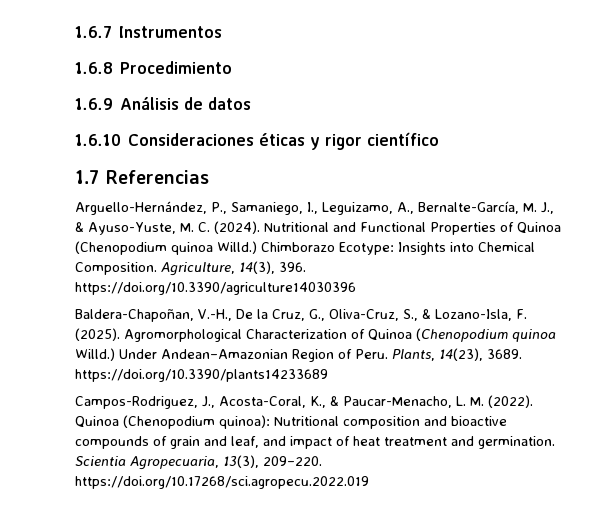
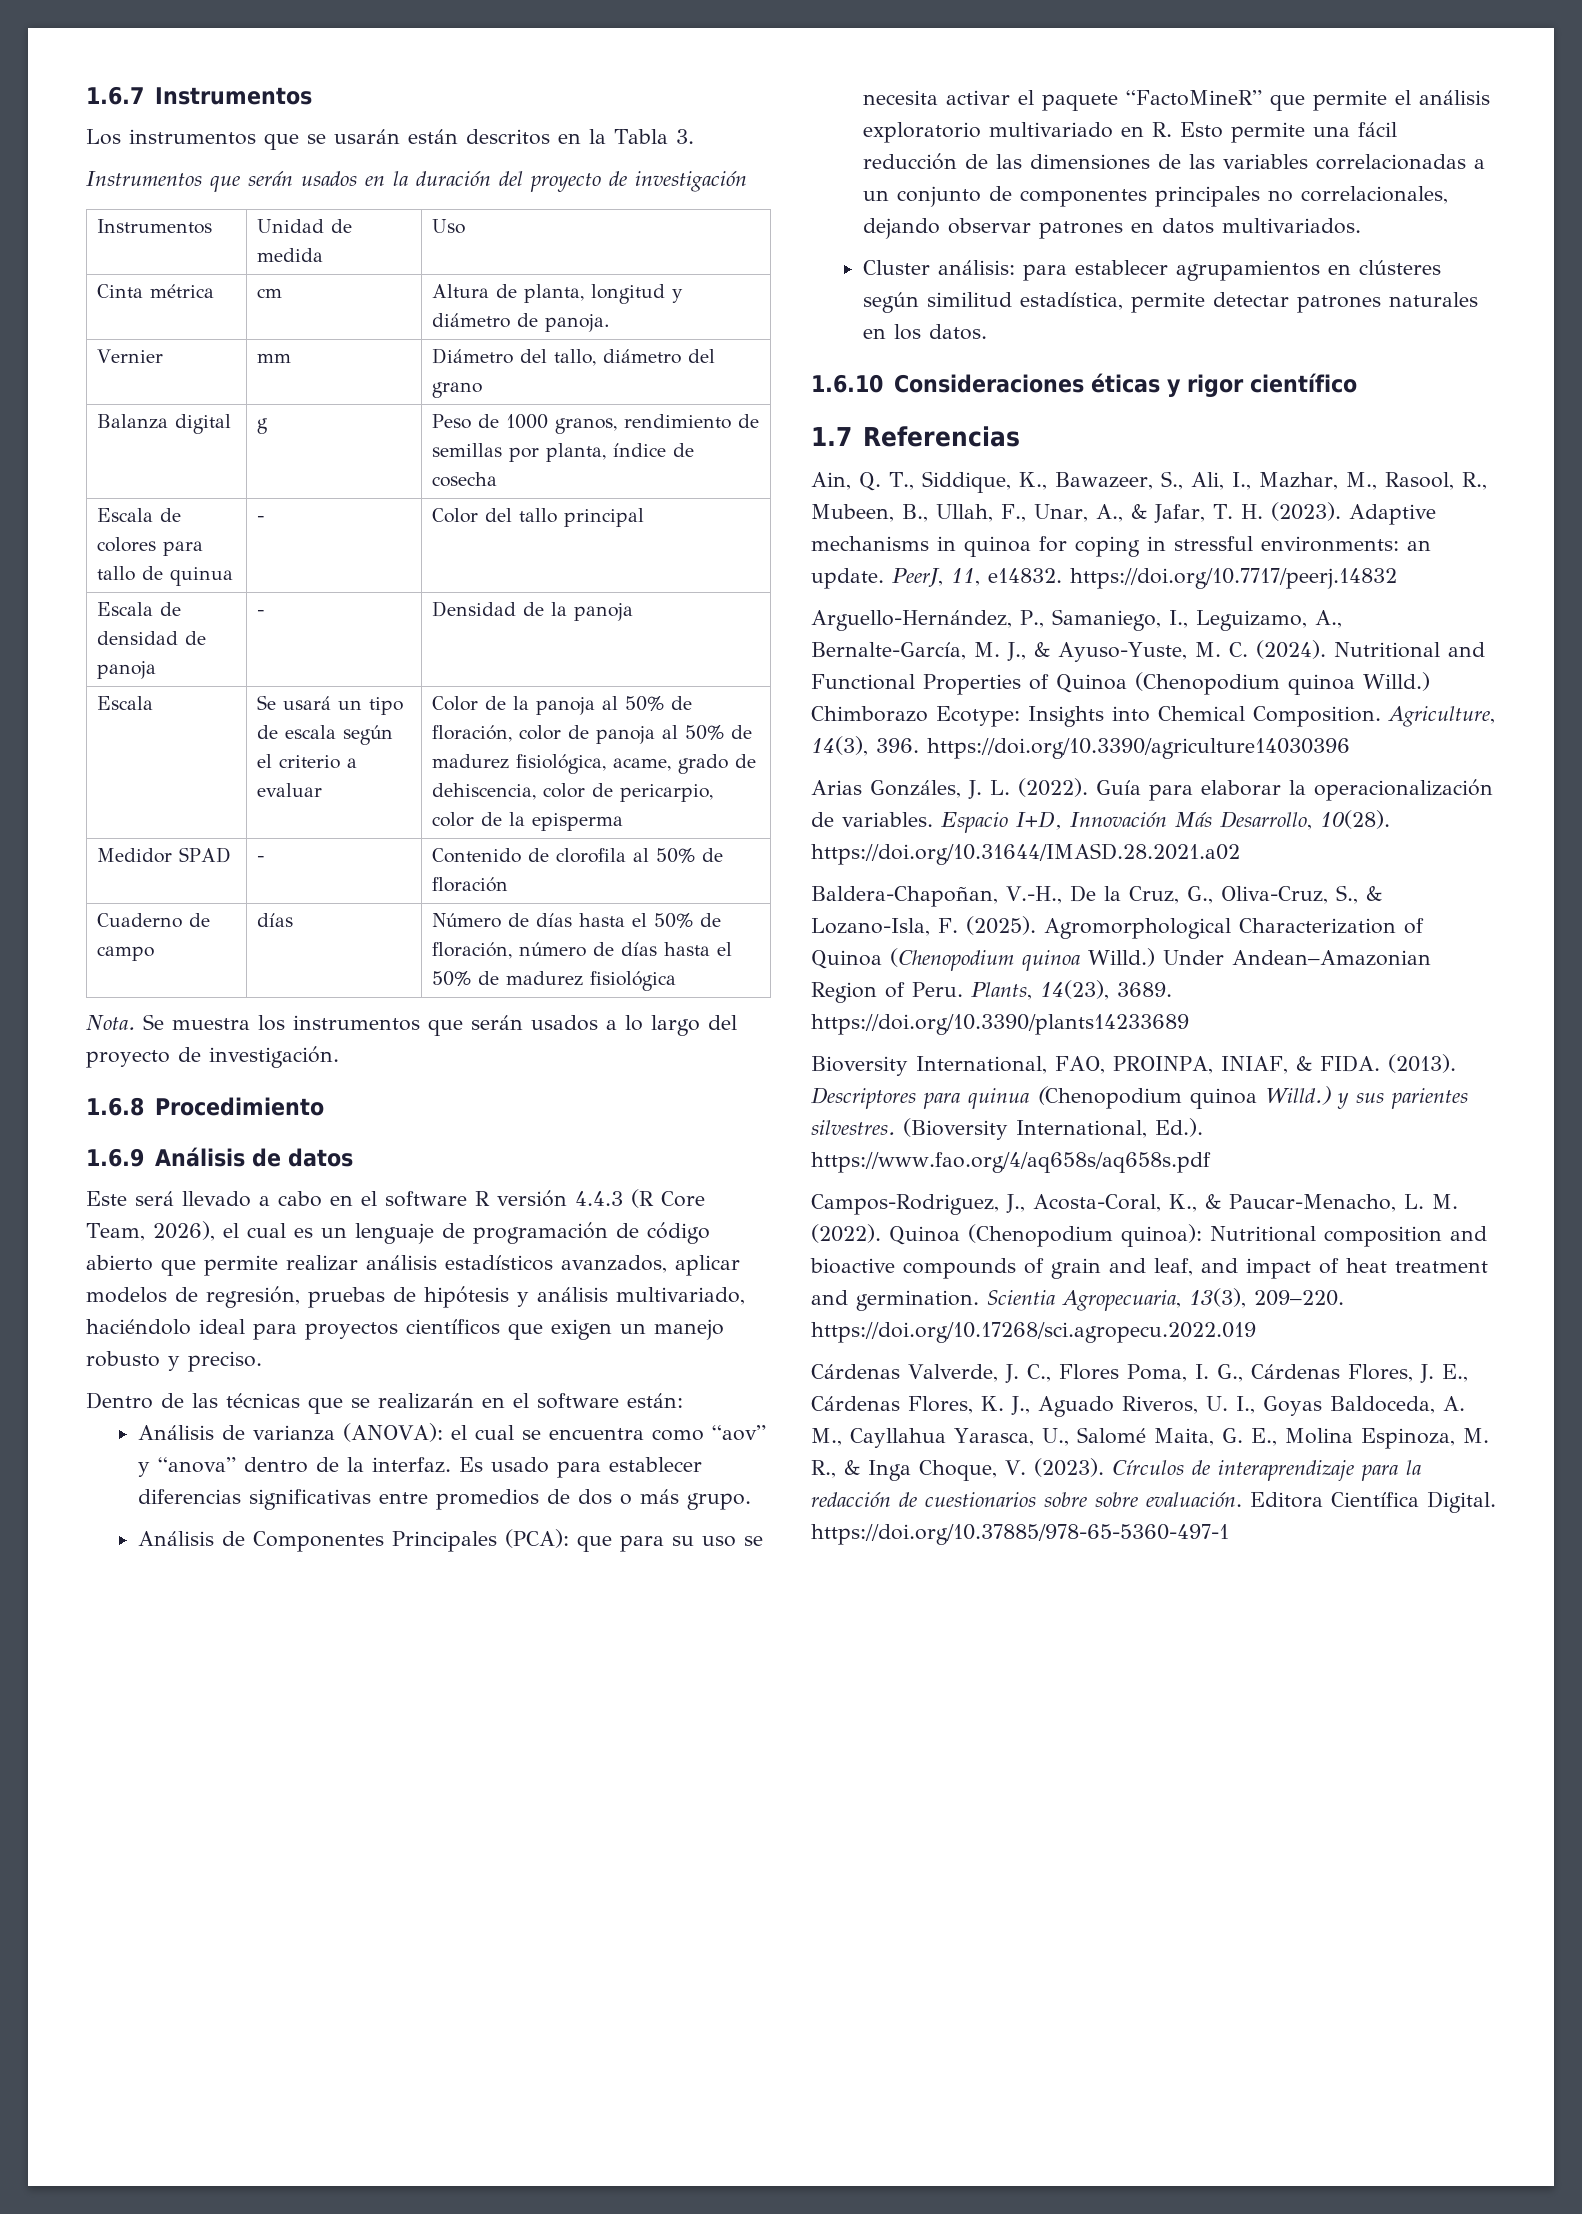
+ Los instrumentos que se usarán están descritos en la Tabla 3.
+ Instrumentos que serán usados en la duración del proyecto de investigación
+ Instrumentos | Unidad de medida | Uso
+ Cinta métrica | cm | Altura de planta, longitud y diámetro de panoja.
+ Vernier | mm | Diámetro del tallo, diámetro del grano
+ Balanza digital | g | Peso de 1000 granos, rendimiento de semillas por planta, índice de cosecha
+ Escala de colores para tallo de quinua | - | Color del tallo principal
+ Escala de densidad de panoja | - | Densidad de la panoja
+ Escala | Se usará un tipo de escala según el criterio a evaluar | Color de la panoja al 50% de floración, color de panoja al 50% de madurez fisiológica, acame, grado de dehiscencia, color de pericarpio, color de la episperma
+ Medidor SPAD | - | Contenido de clorofila al 50% de floración
+ Cuaderno de campo | días | Número de días hasta el 50% de floración, número de días hasta el 50% de madurez fisiológica
+ Nota. Se muestra los instrumentos que serán usados a lo largo del proyecto de investigación.
+ Este será llevado a cabo en el software R versión 4.4.3 (R Core Team, 2026), el cual es un lenguaje de programación de código abierto que permite realizar análisis estadísticos avanzados, aplicar modelos de regresión, pruebas de hipótesis y análisis multivariado, haciéndolo ideal para proyectos científicos que exigen un manejo robusto y preciso.
+ Dentro de las técnicas que se realizarán en el software están:
+ Análisis de varianza (ANOVA): el cual se encuentra como “aov” y “anova” dentro de la interfaz. Es usado para establecer diferencias significativas entre promedios de dos o más grupo.
+ Análisis de Componentes Principales (PCA): que para su uso se necesita activar el paquete “FactoMineR” que permite el análisis exploratorio multivariado en R. Esto permite una fácil reducción de las dimensiones de las variables correlacionadas a un conjunto de componentes principales no correlacionales, dejando observar patrones en datos multivariados.
+ Cluster análisis: para establecer agrupamientos en clústeres según similitud estadística, permite detectar patrones naturales en los datos.
+ Ain, Q. T., Siddique, K., Bawazeer, S., Ali, I., Mazhar, M., Rasool, R., Mubeen, B., Ullah, F., Unar, A., & Jafar, T. H. (2023). Adaptive mechanisms in quinoa for coping in stressful environments: an update. PeerJ, 11, e14832. https://doi.org/10.7717/peerj.14832
+ Arias Gonzáles, J. L. (2022). Guía para elaborar la operacionalización de variables. Espacio I+D, Innovación Más Desarrollo, 10(28). https://doi.org/10.31644/IMASD.28.2021.a02
+ Bioversity International, FAO, PROINPA, INIAF, & FIDA. (2013). Descriptores para quinua (Chenopodium quinoa Willd.) y sus parientes silvestres. (Bioversity International, Ed.). https://www.fao.org/4/aq658s/aq658s.pdf
+ Cárdenas Valverde, J. C., Flores Poma, I. G., Cárdenas Flores, J. E., Cárdenas Flores, K. J., Aguado Riveros, U. I., Goyas Baldoceda, A. M., Cayllahua Yarasca, U., Salomé Maita, G. E., Molina Espinoza, M. R., & Inga Choque, V. (2023). Círculos de interaprendizaje para la redacción de cuestionarios sobre sobre evaluación. Editora Científica Digital. https://doi.org/10.37885/978-65-5360-497-1

